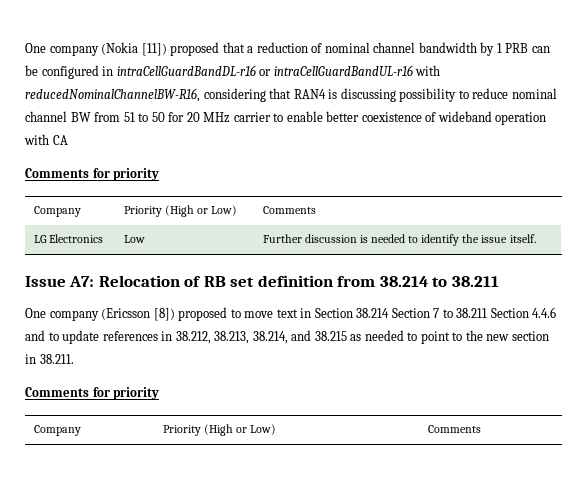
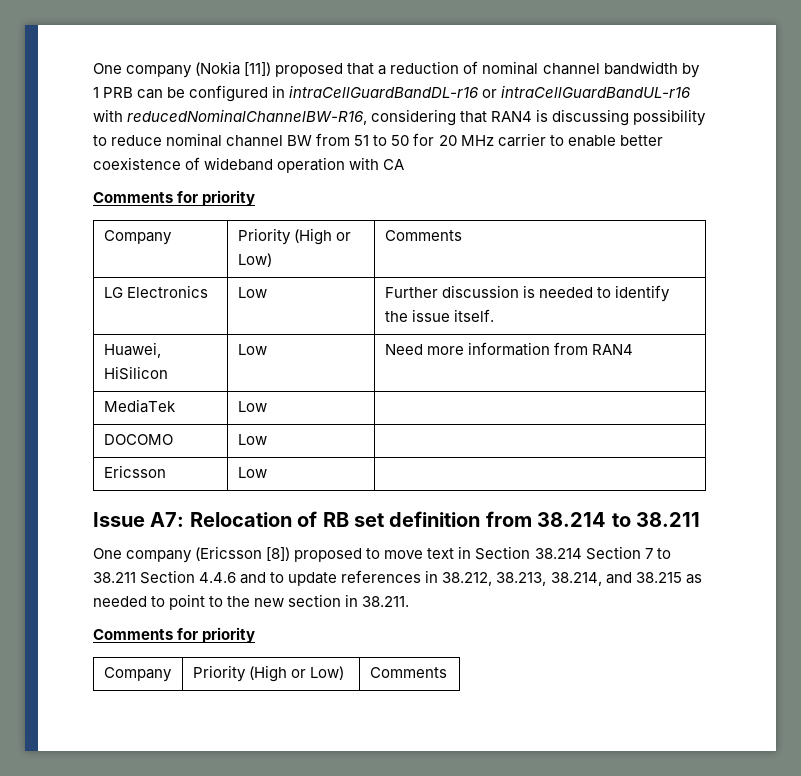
+ Huawei, HiSilicon | Low | Need more information from RAN4
+ MediaTek | Low |
+ DOCOMO | Low |
+ Ericsson | Low |

